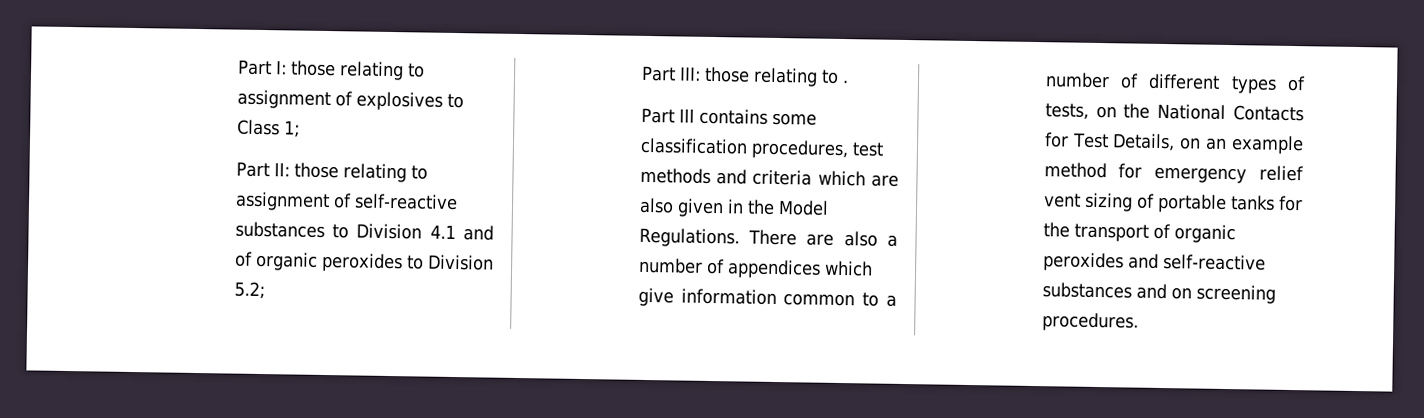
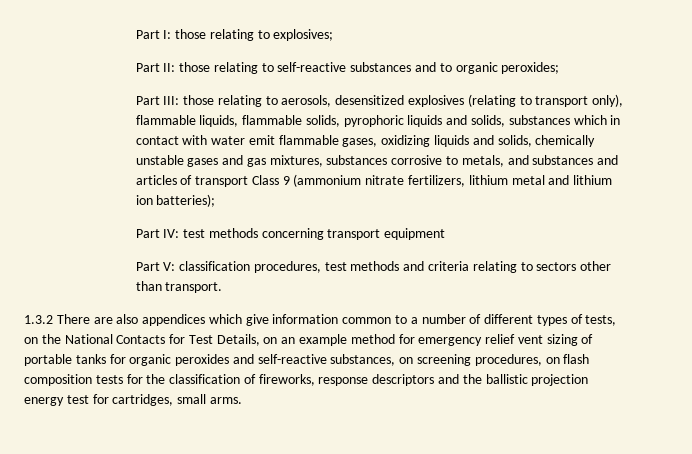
- Part I: those relating to assignment of explosives to Class 1;
+ Part I: those relating to explosives;
- Part II: those relating to assignment of self-reactive substances to Division 4.1 and of organic peroxides to Division 5.2;
+ Part II: those relating to self-reactive substances and to organic peroxides;
- Part III: those relating to .
- Part III contains some classification procedures, test methods and criteria which are also given in the Model Regulations. There are also a number of appendices which give information common to a number of different types of tests, on the National Contacts for Test Details, on an example method for emergency relief vent sizing of portable tanks for the transport of organic peroxides and self-reactive substances and on screening procedures.
+ Part III: those relating to aerosols, desensitized explosives (relating to transport only), flammable liquids, flammable solids, pyrophoric liquids and solids, substances which in contact with water emit flammable gases, oxidizing liquids and solids, chemically unstable gases and gas mixtures, substances corrosive to metals, and substances and articles of transport Class 9 (ammonium nitrate fertilizers, lithium metal and lithium ion batteries);
+ Part IV: test methods concerning transport equipment
+ Part V: classification procedures, test methods and criteria relating to sectors other than transport.
+ 1.3.2 There are also appendices which give information common to a number of different types of tests, on the National Contacts for Test Details, on an example method for emergency relief vent sizing of portable tanks for organic peroxides and self-reactive substances, on screening procedures, on flash composition tests for the classification of fireworks, response descriptors and the ballistic projection energy test for cartridges, small arms.

